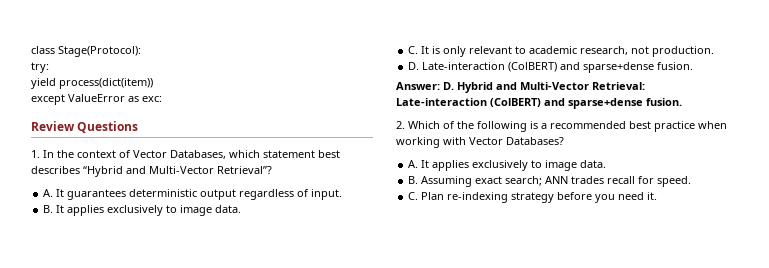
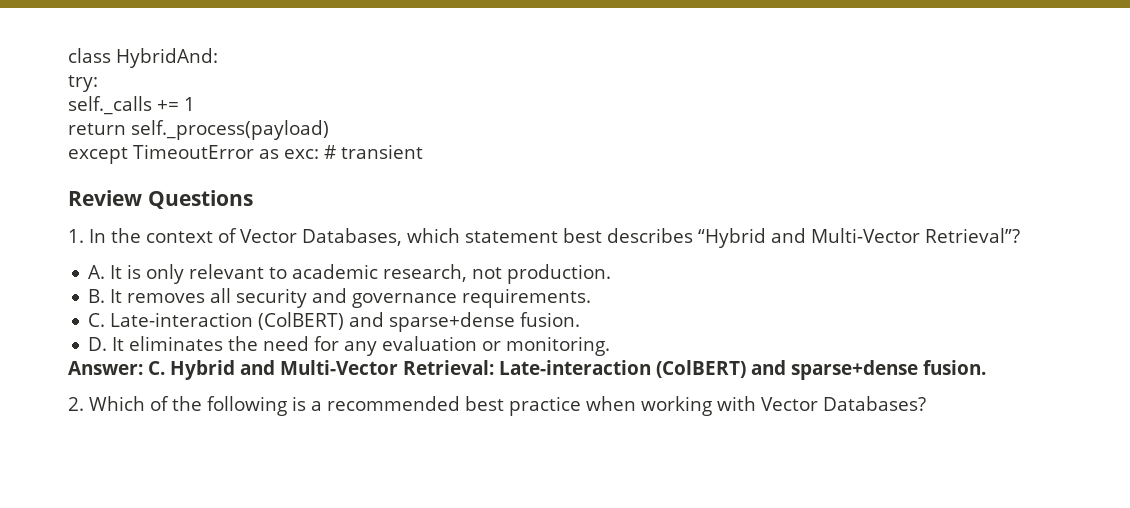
- class Stage(Protocol):
+ class HybridAnd:
- yield process(dict(item))
+ self._calls += 1
+ return self._process(payload)
- except ValueError as exc:
+ except TimeoutError as exc: # transient
- A. It guarantees deterministic output regardless of input.
- B. It applies exclusively to image data.
- C. It is only relevant to academic research, not production.
+ A. It is only relevant to academic research, not production.
- D. Late-interaction (ColBERT) and sparse+dense fusion.
+ B. It removes all security and governance requirements.
+ C. Late-interaction (ColBERT) and sparse+dense fusion.
+ D. It eliminates the need for any evaluation or monitoring.
- Answer: D. Hybrid and Multi-Vector Retrieval: Late-interaction (ColBERT) and sparse+dense fusion.
+ Answer: C. Hybrid and Multi-Vector Retrieval: Late-interaction (ColBERT) and sparse+dense fusion.
- A. It applies exclusively to image data.
- B. Assuming exact search; ANN trades recall for speed.
- C. Plan re-indexing strategy before you need it.

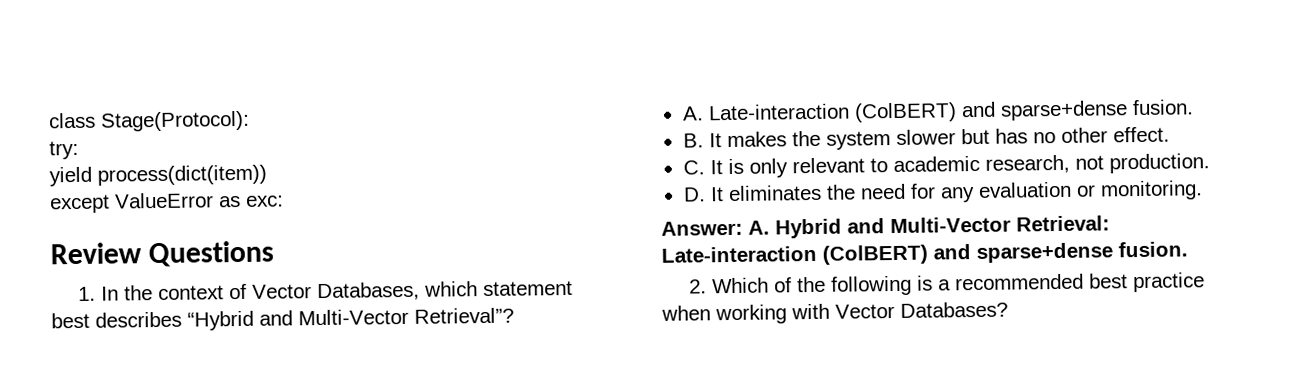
- class HybridAnd:
+ class Stage(Protocol):
- self._calls += 1
- return self._process(payload)
+ yield process(dict(item))
- except TimeoutError as exc: # transient
+ except ValueError as exc:
- A. It is only relevant to academic research, not production.
+ A. Late-interaction (ColBERT) and sparse+dense fusion.
+ B. It makes the system slower but has no other effect.
+ C. It is only relevant to academic research, not production.
- B. It removes all security and governance requirements.
- C. Late-interaction (ColBERT) and sparse+dense fusion.
- Answer: C. Hybrid and Multi-Vector Retrieval: Late-interaction (ColBERT) and sparse+dense fusion.
+ Answer: A. Hybrid and Multi-Vector Retrieval: Late-interaction (ColBERT) and sparse+dense fusion.

